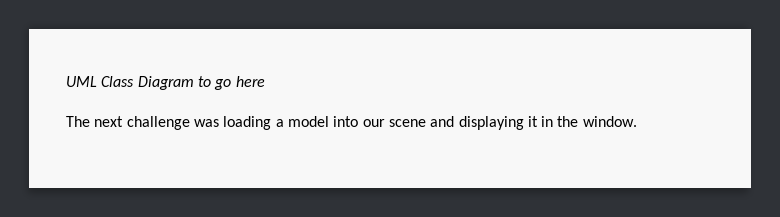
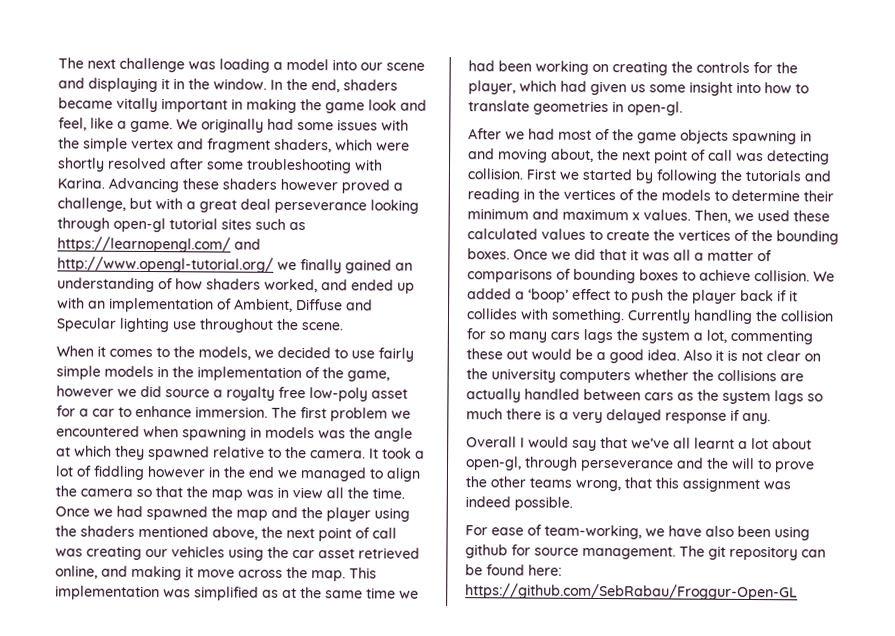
- UML Class Diagram to go here
+ In the end, shaders became vitally important in making the game look and feel, like a game. We originally had some issues with the simple vertex and fragment shaders, which were shortly resolved after some troubleshooting with Karina. Advancing these shaders however proved a challenge, but with a great deal perseverance looking through open-gl tutorial sites such as https://learnopengl.com/ and http://www.opengl-tutorial.org/ we finally gained an understanding of how shaders worked, and ended up with an implementation of Ambient, Diffuse and Specular lighting use throughout the scene.
+ When it comes to the models, we decided to use fairly simple models in the implementation of the game, however we did source a royalty free low-poly asset for a car to enhance immersion. The first problem we encountered when spawning in models was the angle at which they spawned relative to the camera. It took a lot of fiddling however in the end we managed to align the camera so that the map was in view all the time. Once we had spawned the map and the player using the shaders mentioned above, the next point of call was creating our vehicles using the car asset retrieved online, and making it move across the map. This implementation was simplified as at the same time we had been working on creating the controls for the player, which had given us some insight into how to translate geometries in open-gl.
+ After we had most of the game objects spawning in and moving about, the next point of call was detecting collision. First we started by following the tutorials and reading in the vertices of the models to determine their minimum and maximum x values. Then, we used these calculated values to create the vertices of the bounding boxes. Once we did that it was all a matter of comparisons of bounding boxes to achieve collision. We added a ‘boop’ effect to push the player back if it collides with something. Currently handling the collision for so many cars lags the system a lot, commenting these out would be a good idea. Also it is not clear on the university computers whether the collisions are actually handled between cars as the system lags so much there is a very delayed response if any.
+ Overall I would say that we’ve all learnt a lot about open-gl, through perseverance and the will to prove the other teams wrong, that this assignment was indeed possible.
+ For ease of team-working, we have also been using github for source management. The git repository can be found here: https://github.com/SebRabau/Froggur-Open-GL

